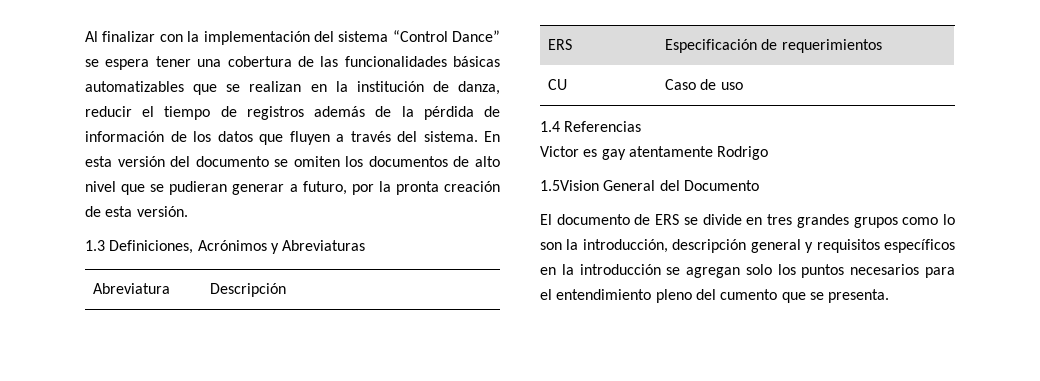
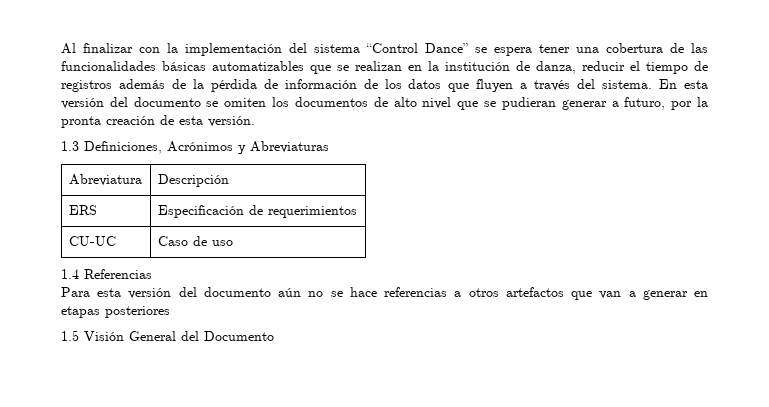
- CU | Caso de uso
+ CU-UC | Caso de uso
- Victor es gay atentamente Rodrigo
- 1.5Vision General del Documento
- El documento de ERS se divide en tres grandes grupos como lo son la introducción, descripción general y requisitos específicos en la introducción se agregan solo los puntos necesarios para el entendimiento pleno del cumento que se presenta.
+ Para esta versión del documento aún no se hace referencias a otros artefactos que van a generar en etapas posteriores
+ 1.5 Visión General del Documento

